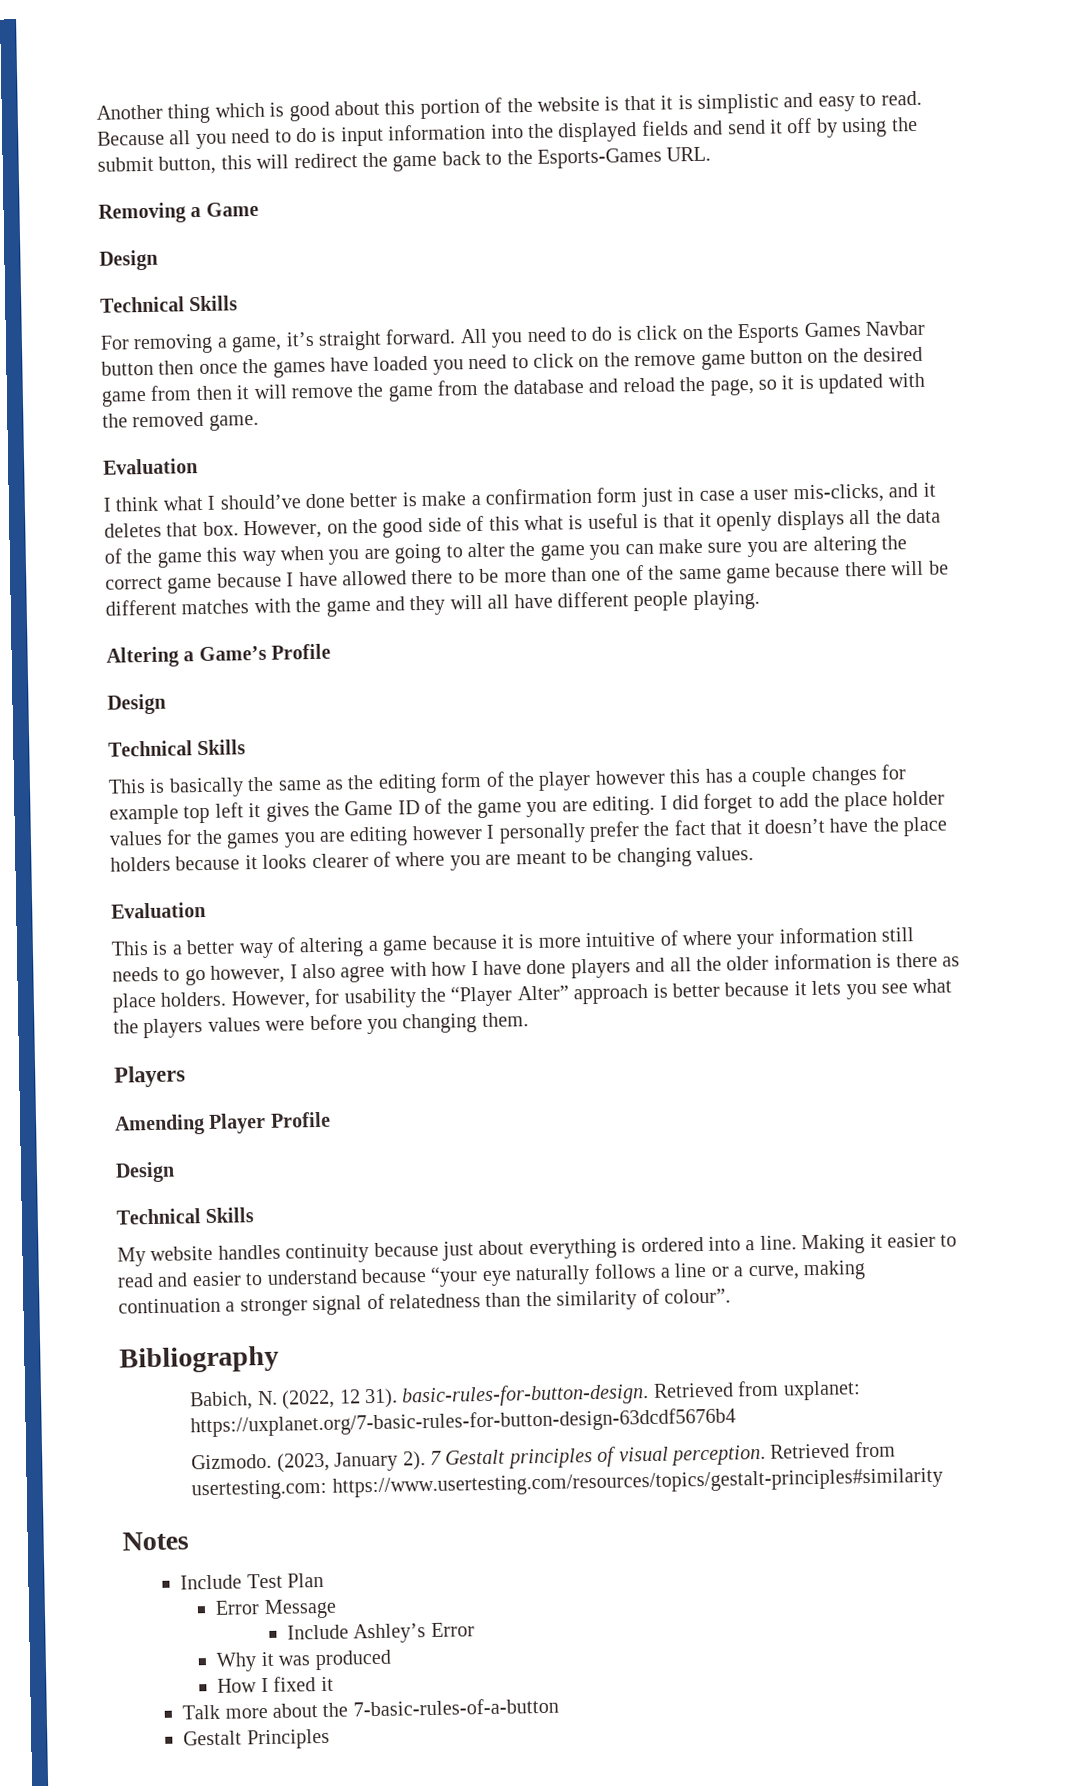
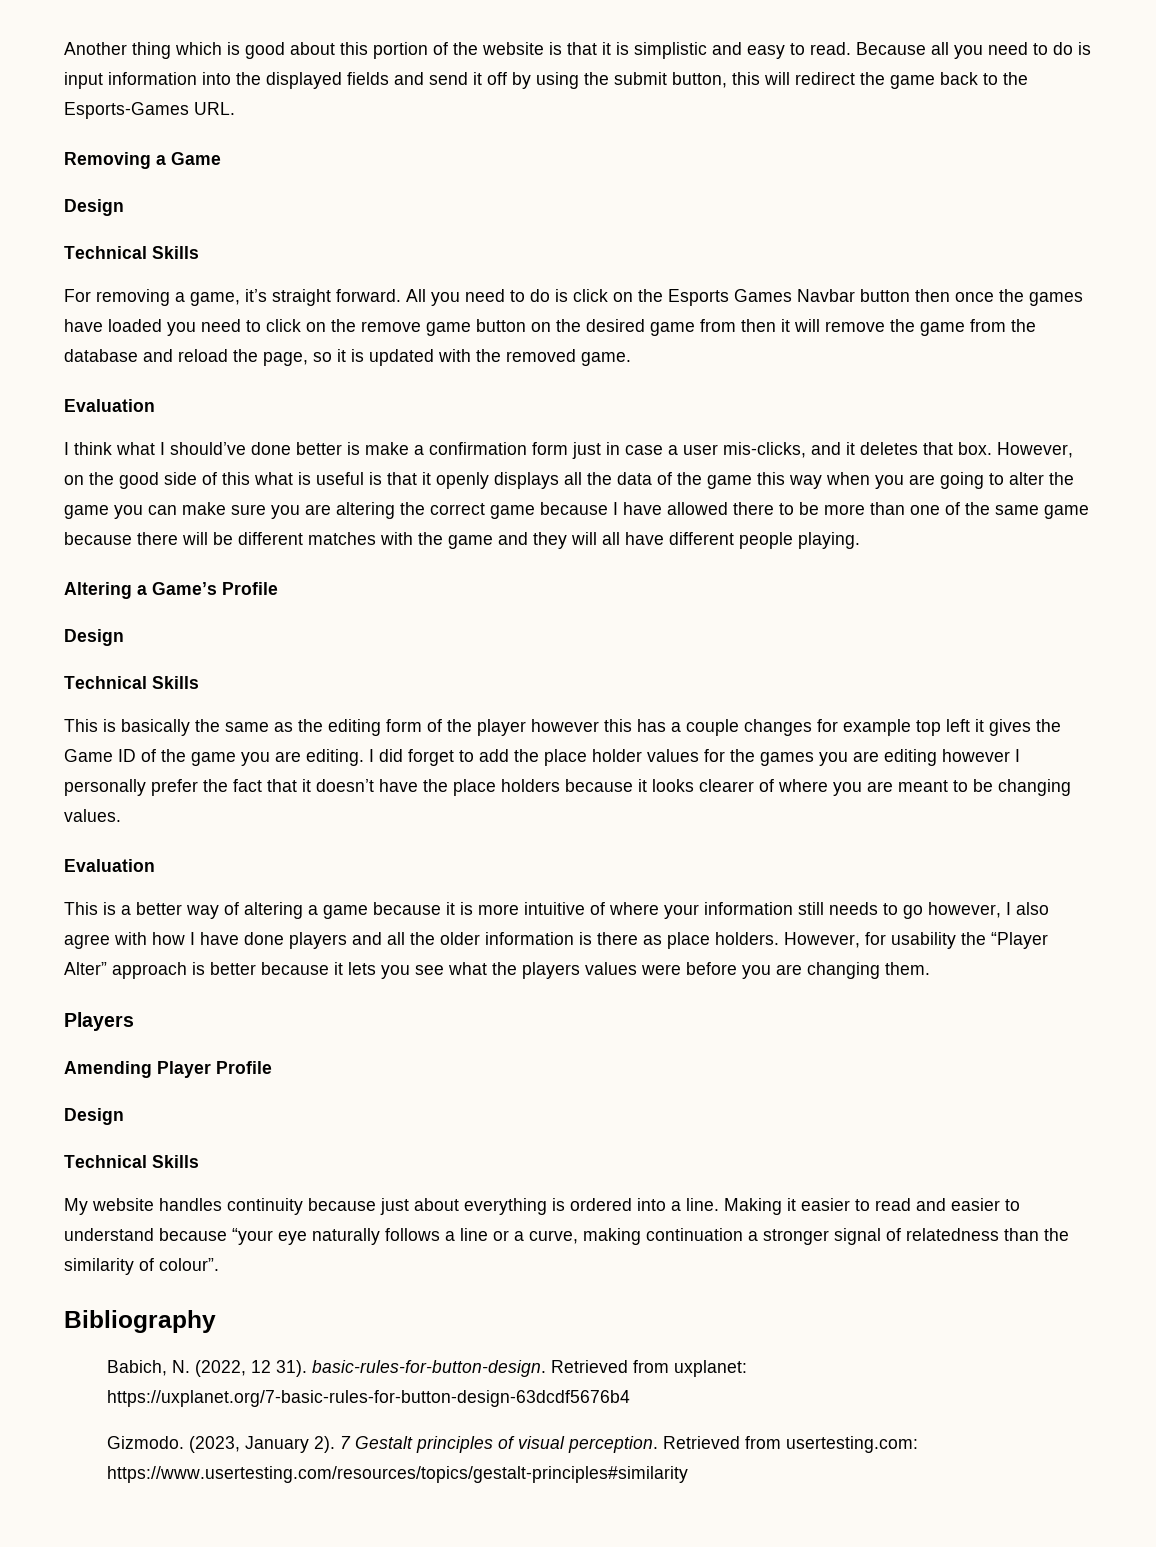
- However, for usability the “Player Alter” approach is better because it lets you see what the players values were before you changing them.
+ However, for usability the “Player Alter” approach is better because it lets you see what the players values were before you are changing them.
- Notes
- Include Test Plan
- Error Message
- Include Ashley’s Error
- Why it was produced
- How I fixed it
- Talk more about the 7-basic-rules-of-a-button
- Gestalt Principles

